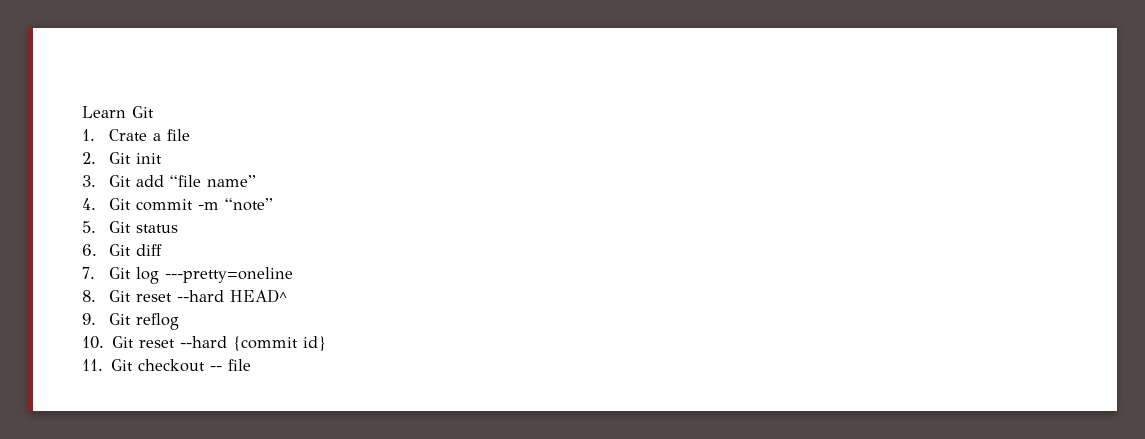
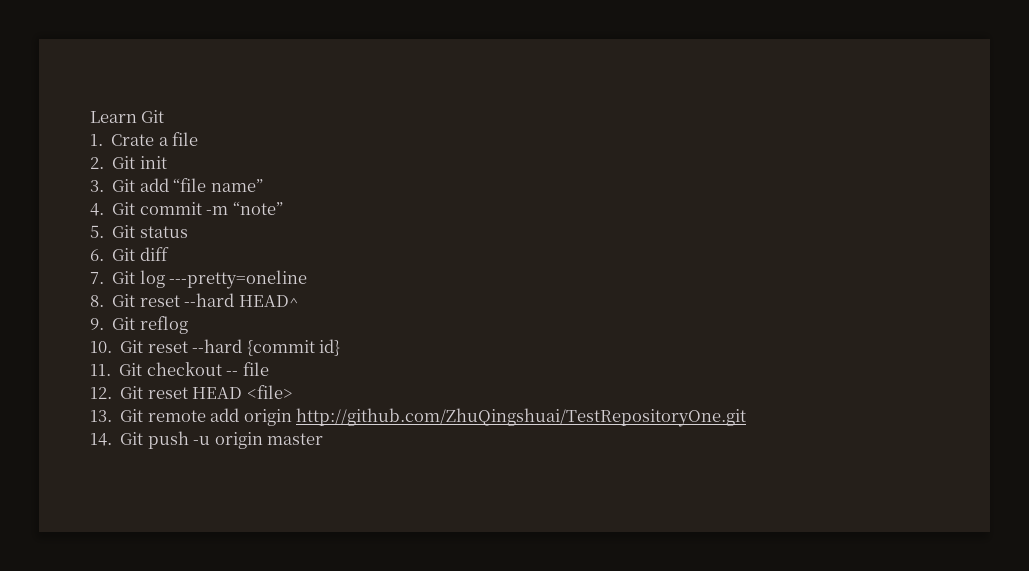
+ 12. Git reset HEAD <file>
+ 13. Git remote add origin http://github.com/ZhuQingshuai/TestRepositoryOne.git
+ 14. Git push -u origin master

